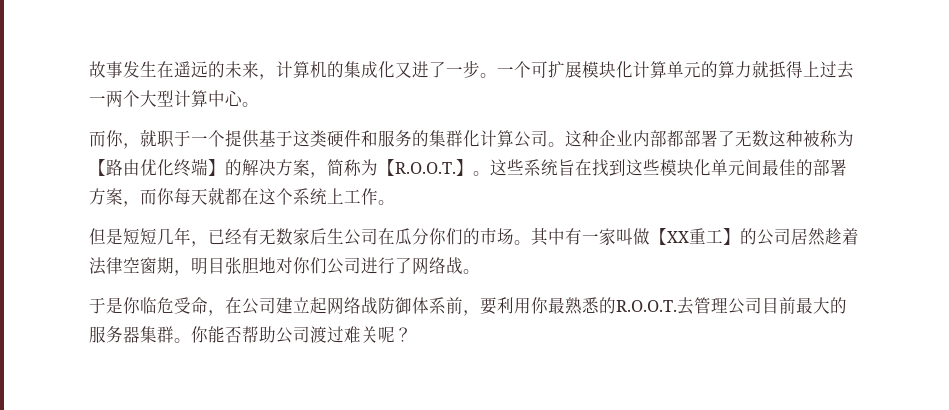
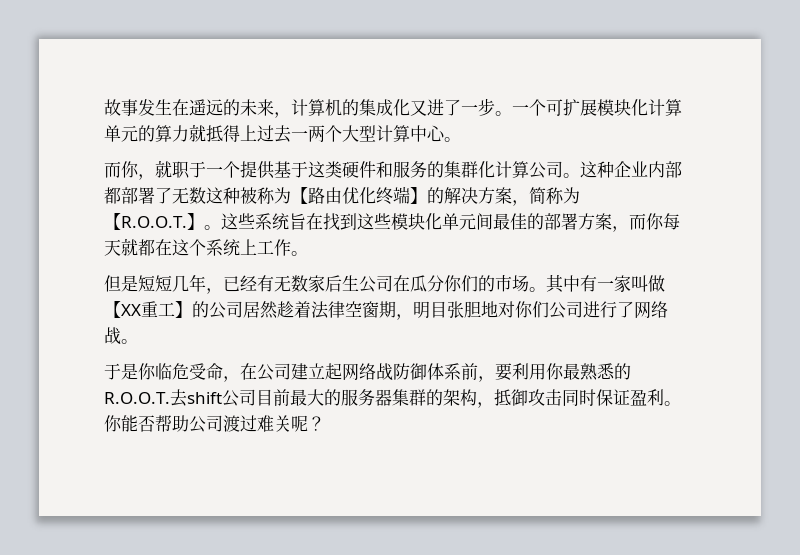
- 于是你临危受命，在公司建立起网络战防御体系前，要利用你最熟悉的R.O.O.T.去管理公司目前最大的服务器集群。
+ 于是你临危受命，在公司建立起网络战防御体系前，要利用你最熟悉的R.O.O.T.去shift公司目前最大的服务器集群的架构，抵御攻击同时保证盈利。

